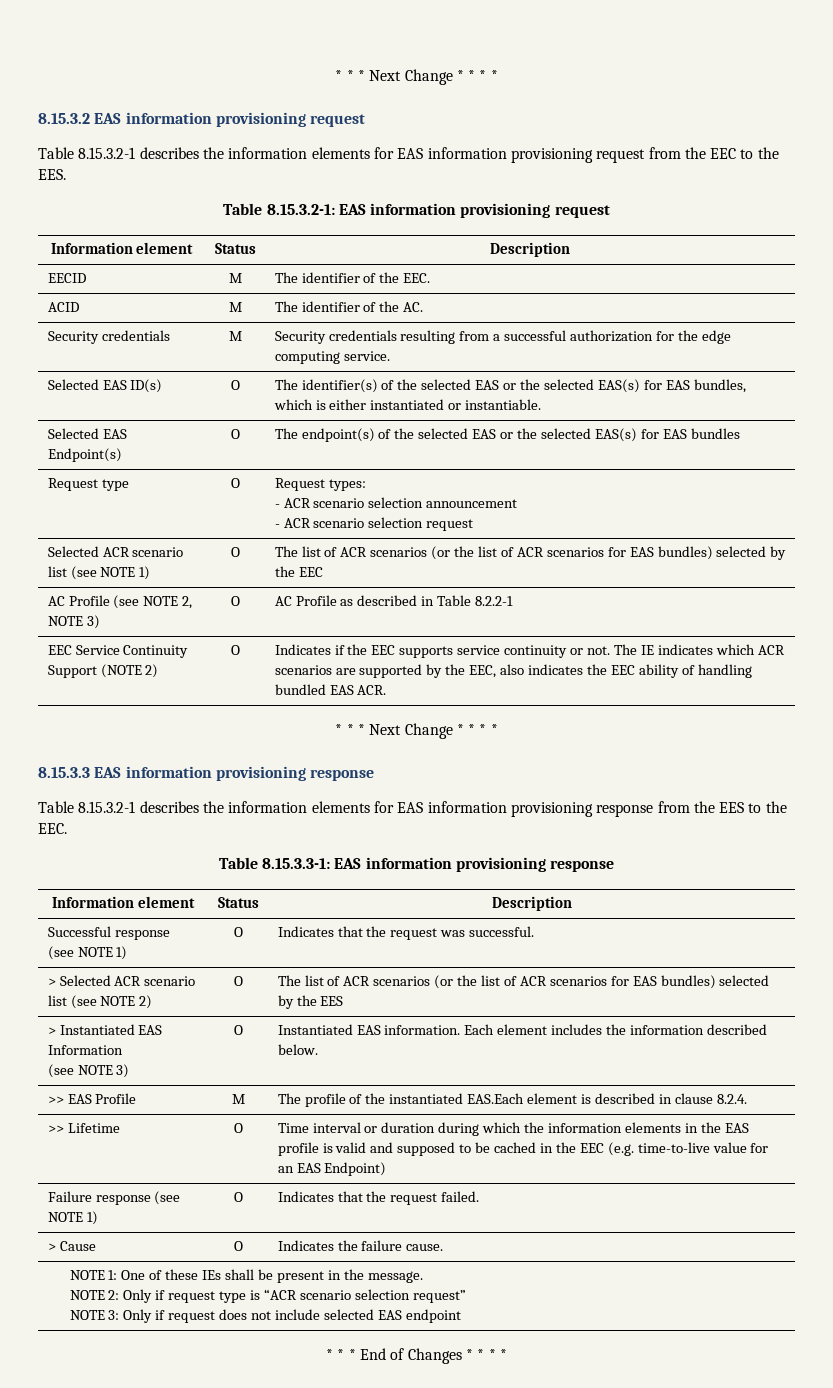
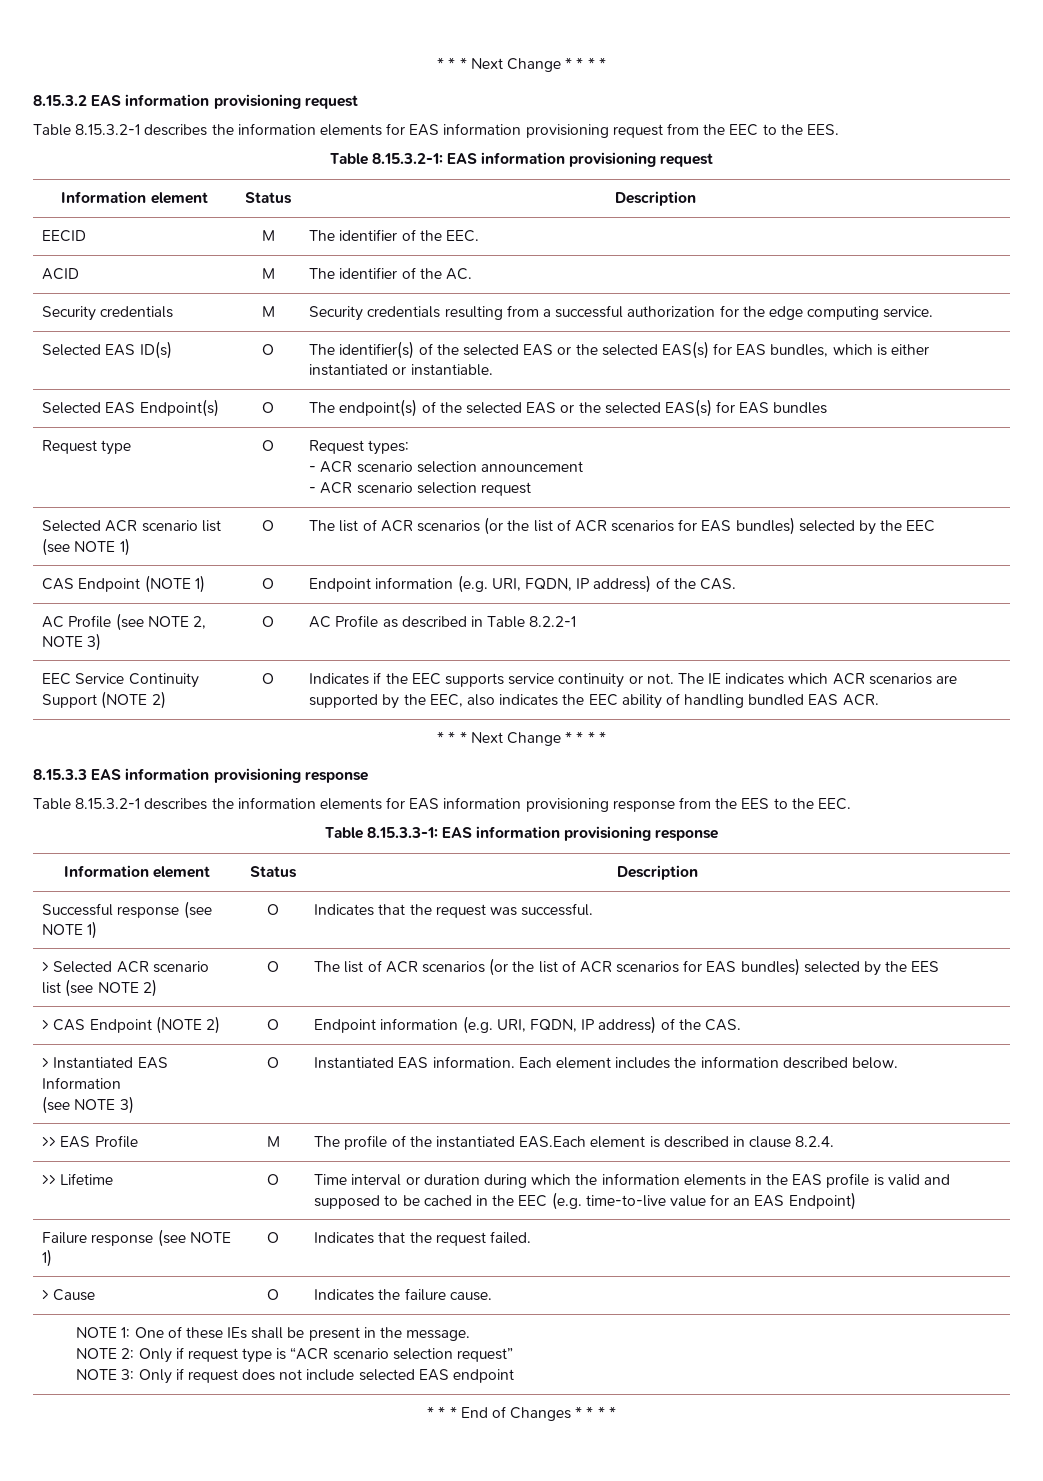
+ CAS Endpoint (NOTE 1) | O | Endpoint information (e.g. URI, FQDN, IP address) of the CAS.
+ > CAS Endpoint (NOTE 2) | O | Endpoint information (e.g. URI, FQDN, IP address) of the CAS.

